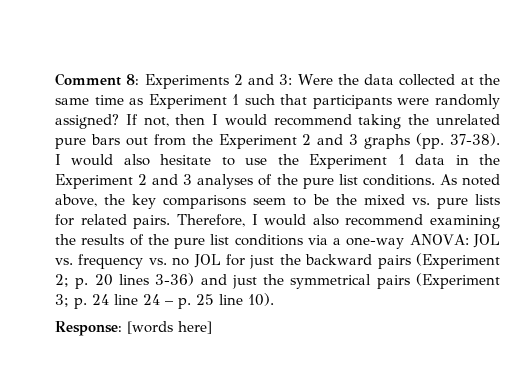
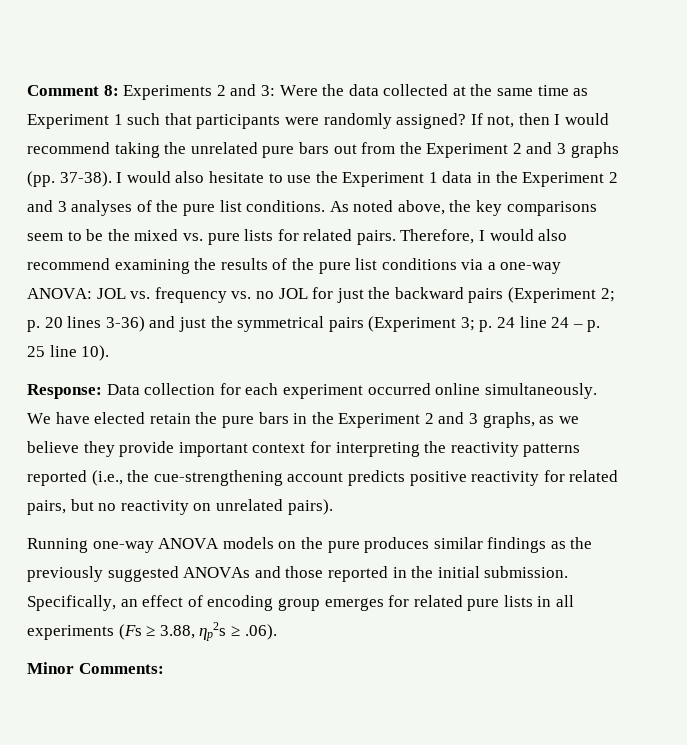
- Response: [words here]
+ Response: Data collection for each experiment occurred online simultaneously. We have elected retain the pure bars in the Experiment 2 and 3 graphs, as we believe they provide important context for interpreting the reactivity patterns reported (i.e., the cue-strengthening account predicts positive reactivity for related pairs, but no reactivity on unrelated pairs).
+ Running one-way ANOVA models on the pure produces similar findings as the previously suggested ANOVAs and those reported in the initial submission. Specifically, an effect of encoding group emerges for related pure lists in all experiments (Fs ≥ 3.88, ηp2s ≥ .06).
+ Minor Comments:

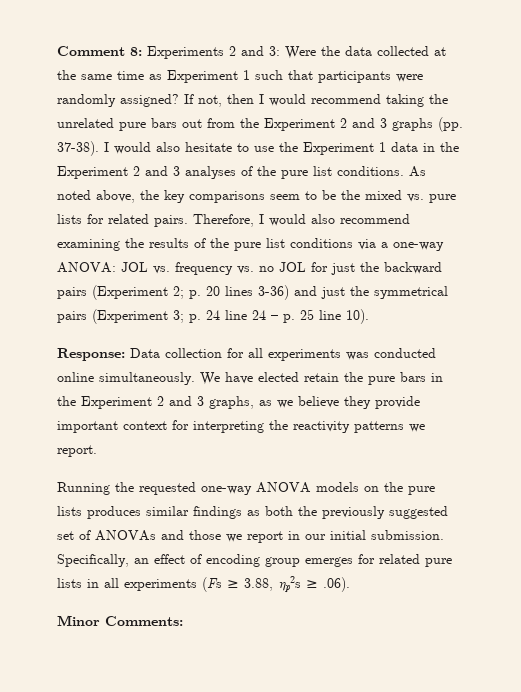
- Response: Data collection for each experiment occurred online simultaneously.
+ Response: Data collection for all experiments was conducted online simultaneously.
- We have elected retain the pure bars in the Experiment 2 and 3 graphs, as we believe they provide important context for interpreting the reactivity patterns reported (i.e., the cue-strengthening account predicts positive reactivity for related pairs, but no reactivity on unrelated pairs).
+ We have elected retain the pure bars in the Experiment 2 and 3 graphs, as we believe they provide important context for interpreting the reactivity patterns we report.
- Running one-way ANOVA models on the pure produces similar findings as the previously suggested ANOVAs and those reported in the initial submission.
+ Running the requested one-way ANOVA models on the pure lists produces similar findings as both the previously suggested set of ANOVAs and those we report in our initial submission.

